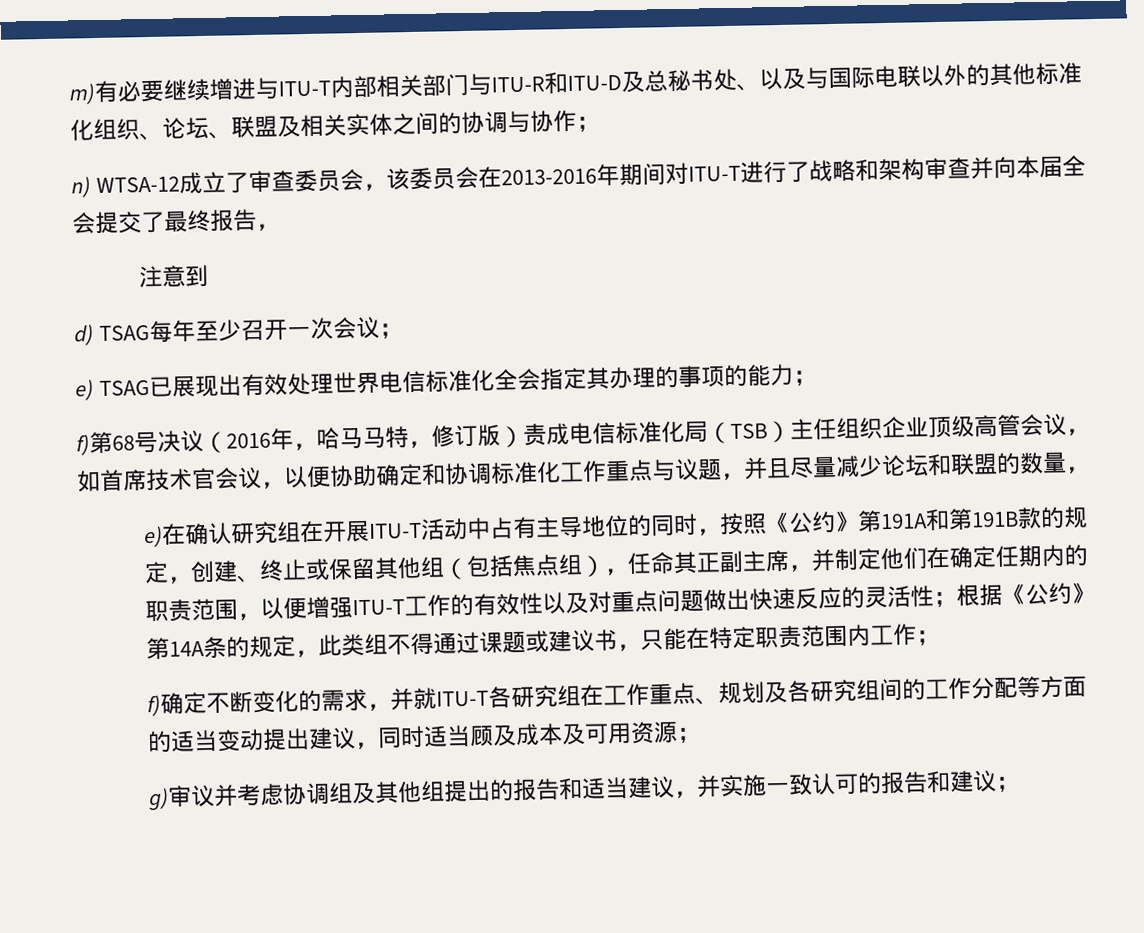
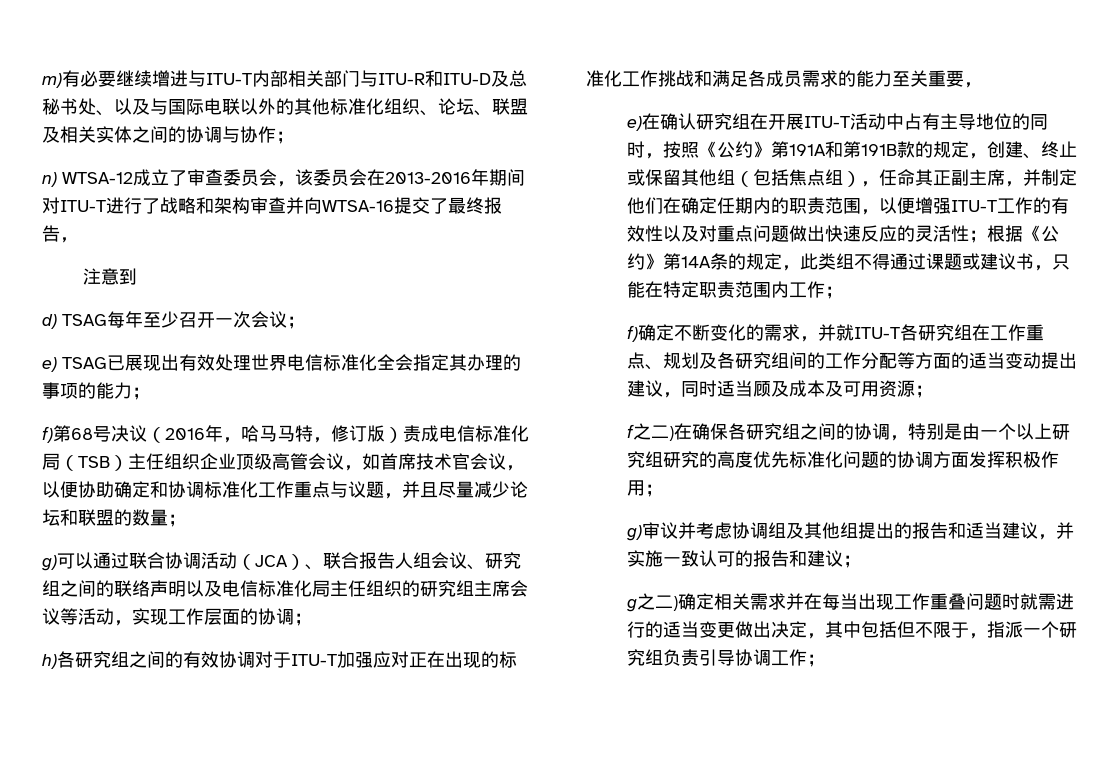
- n) WTSA-12成立了审查委员会，该委员会在2013-2016年期间对ITU-T进行了战略和架构审查并向本届全会提交了最终报告，
+ n) WTSA-12成立了审查委员会，该委员会在2013-2016年期间对ITU-T进行了战略和架构审查并向WTSA-16提交了最终报告，
- f)第68号决议（2016年，哈马马特，修订版）责成电信标准化局（TSB）主任组织企业顶级高管会议，如首席技术官会议，以便协助确定和协调标准化工作重点与议题，并且尽量减少论坛和联盟的数量，
+ f)第68号决议（2016年，哈马马特，修订版）责成电信标准化局（TSB）主任组织企业顶级高管会议，如首席技术官会议，以便协助确定和协调标准化工作重点与议题，并且尽量减少论坛和联盟的数量；
+ g)可以通过联合协调活动（JCA）、联合报告人组会议、研究组之间的联络声明以及电信标准化局主任组织的研究组主席会议等活动，实现工作层面的协调；
+ h)各研究组之间的有效协调对于ITU-T加强应对正在出现的标准化工作挑战和满足各成员需求的能力至关重要，
+ f之二)在确保各研究组之间的协调，特别是由一个以上研究组研究的高度优先标准化问题的协调方面发挥积极作用；
+ g之二)确定相关需求并在每当出现工作重叠问题时就需进行的适当变更做出决定，其中包括但不限于，指派一个研究组负责引导协调工作；

